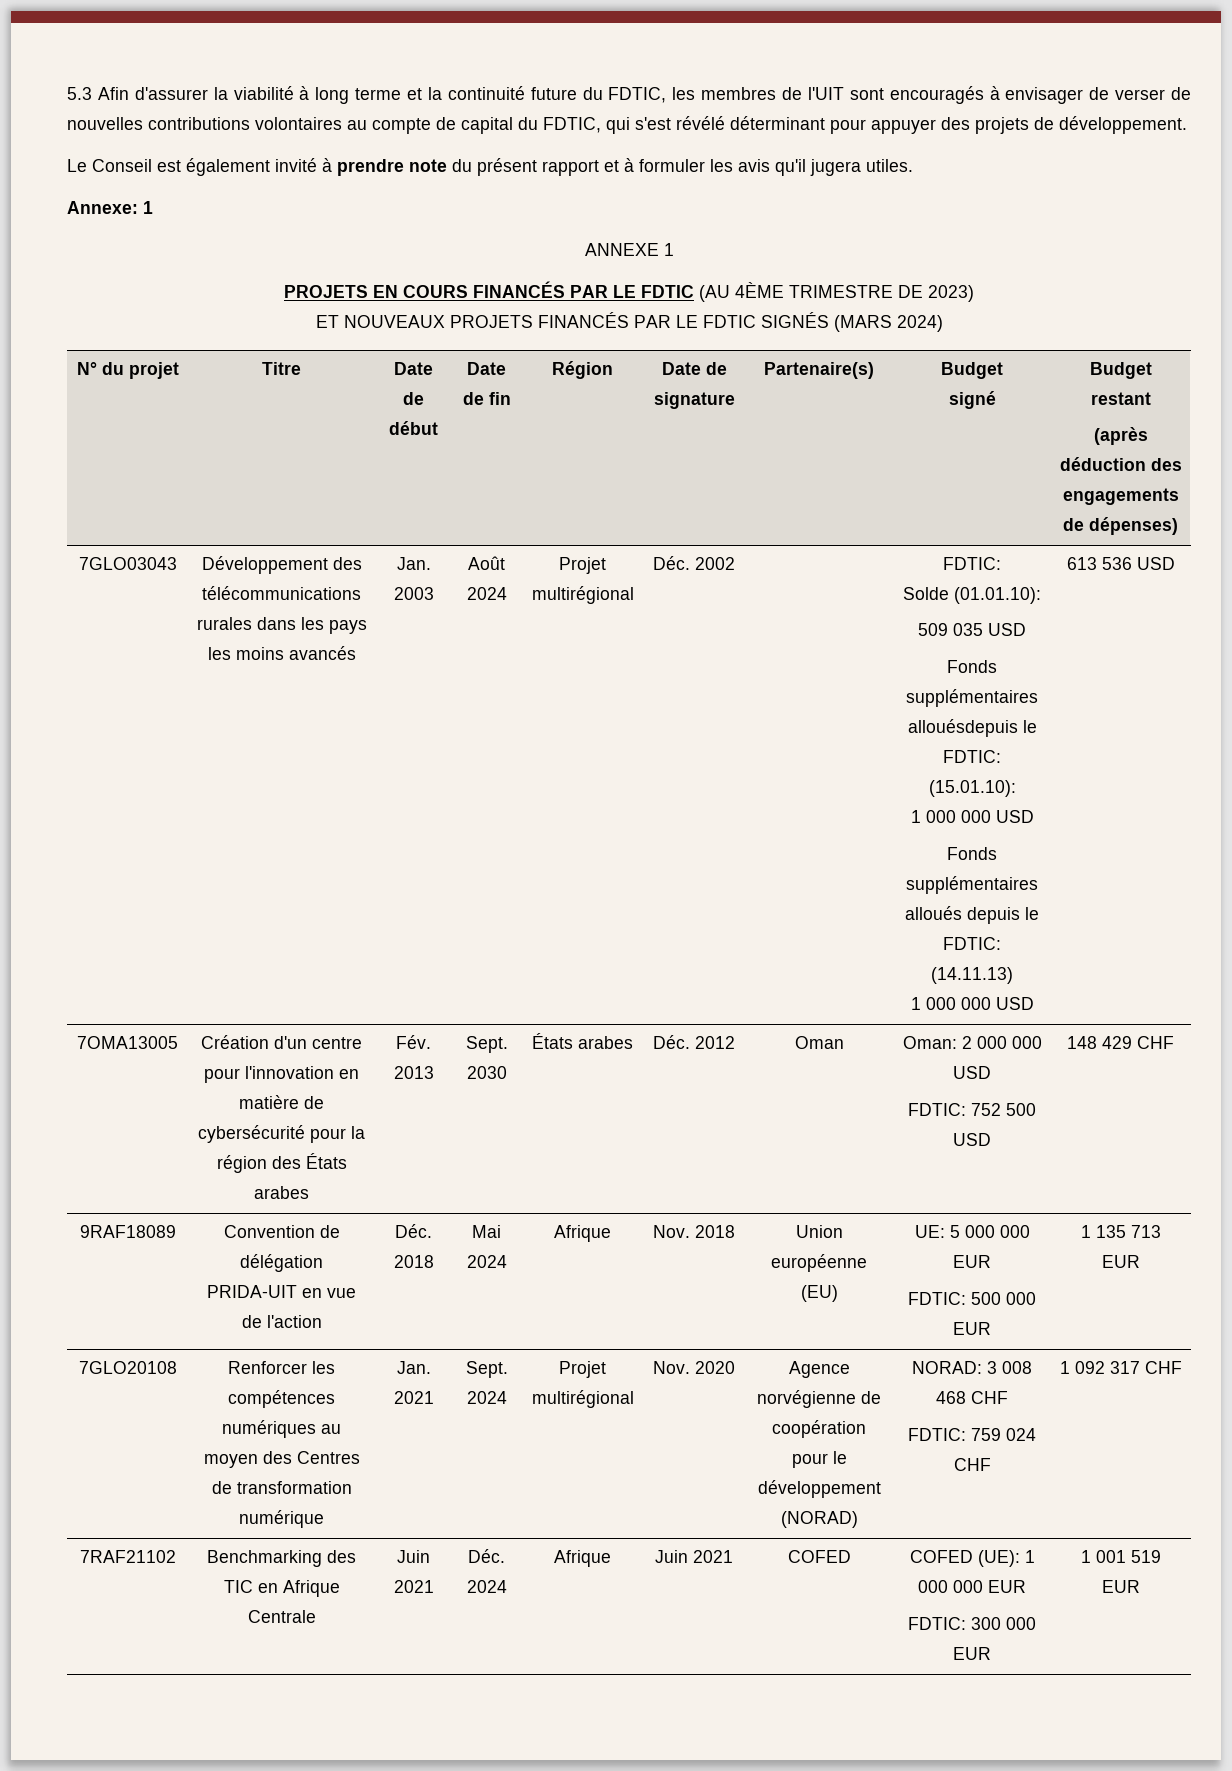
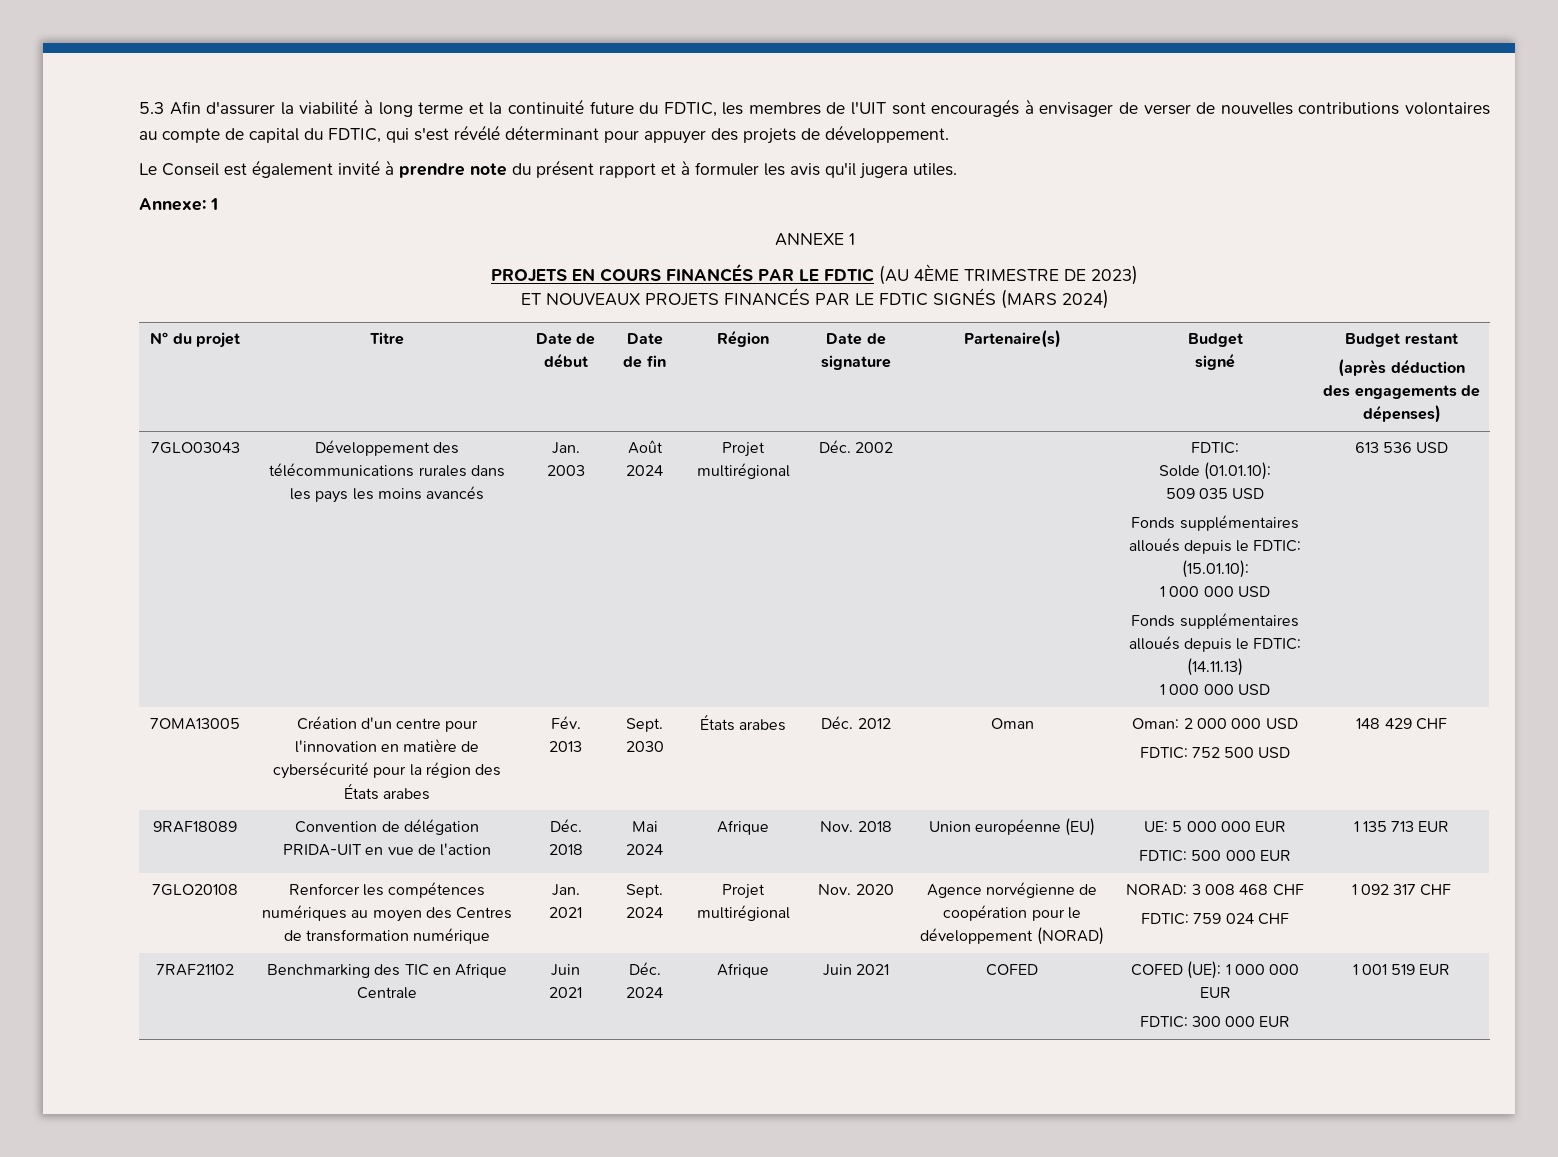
- Fonds supplémentaires allouésdepuis le FDTIC: (15.01.10):
+ Fonds supplémentaires alloués depuis le FDTIC: (15.01.10):

